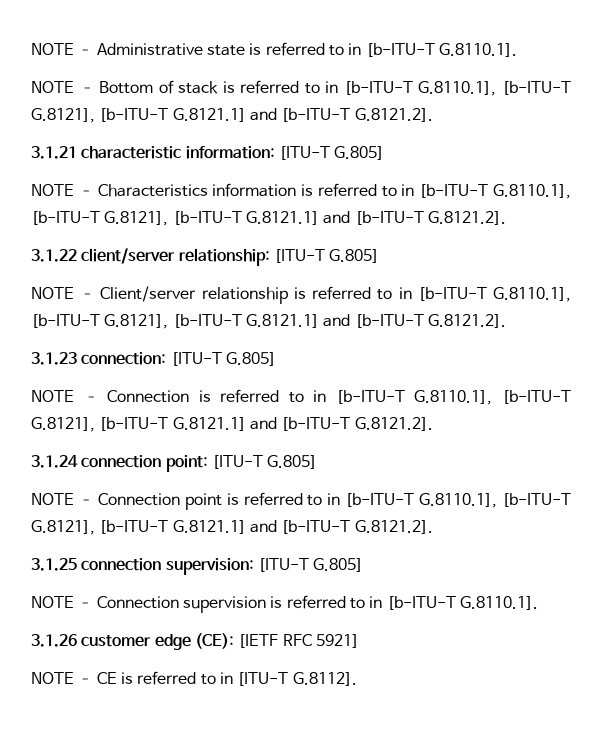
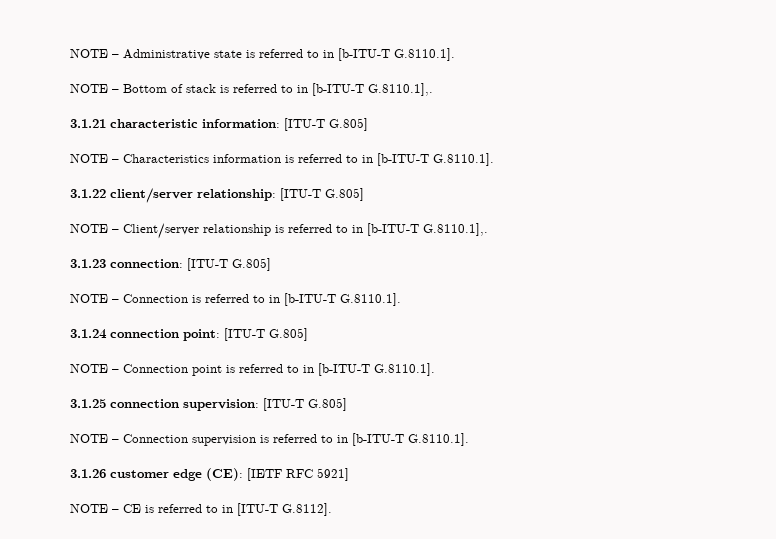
- NOTE – Bottom of stack is referred to in [b-ITU-T G.8110.1], [b-ITU-T G.8121], [b-ITU-T G.8121.1] and [b-ITU-T G.8121.2].
+ NOTE – Bottom of stack is referred to in [b-ITU-T G.8110.1],.
- NOTE – Characteristics information is referred to in [b-ITU-T G.8110.1], [b-ITU-T G.8121], [b-ITU-T G.8121.1] and [b-ITU-T G.8121.2].
+ NOTE – Characteristics information is referred to in [b-ITU-T G.8110.1].
- NOTE – Client/server relationship is referred to in [b-ITU-T G.8110.1], [b-ITU-T G.8121], [b-ITU-T G.8121.1] and [b-ITU-T G.8121.2].
+ NOTE – Client/server relationship is referred to in [b-ITU-T G.8110.1],.
- NOTE – Connection is referred to in [b-ITU-T G.8110.1], [b-ITU-T G.8121], [b-ITU-T G.8121.1] and [b-ITU-T G.8121.2].
+ NOTE – Connection is referred to in [b-ITU-T G.8110.1].
- NOTE – Connection point is referred to in [b-ITU-T G.8110.1], [b-ITU-T G.8121], [b-ITU-T G.8121.1] and [b-ITU-T G.8121.2].
+ NOTE – Connection point is referred to in [b-ITU-T G.8110.1].

